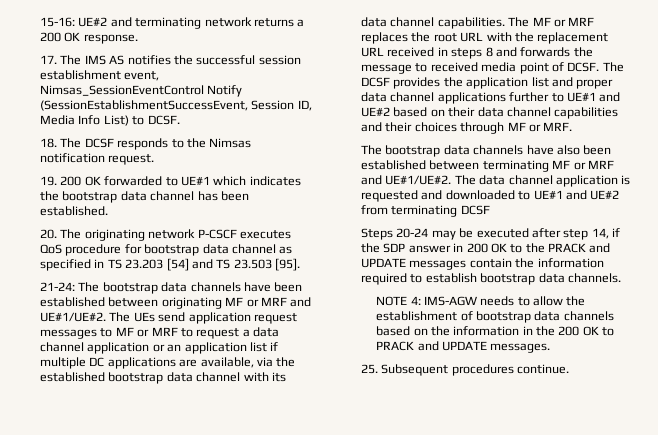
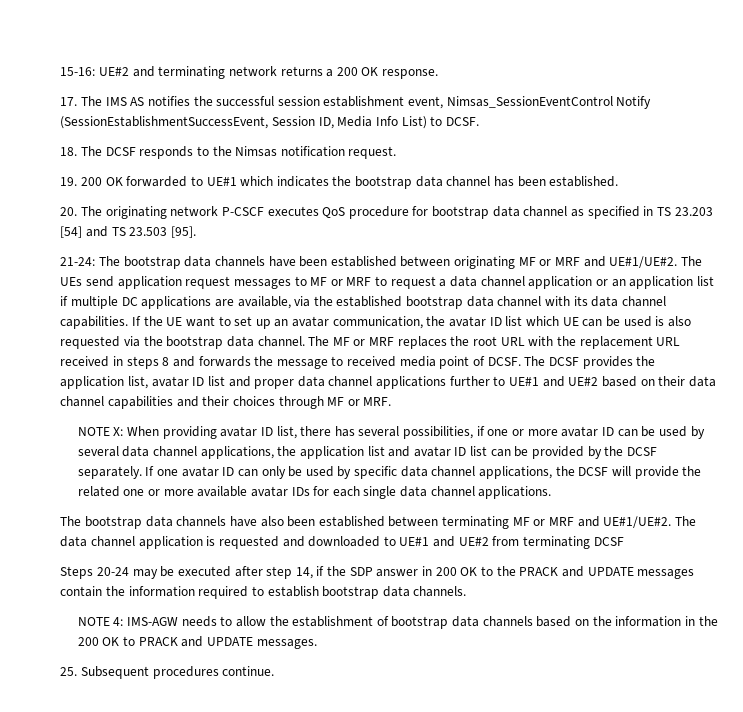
+ If the UE want to set up an avatar communication, the avatar ID list which UE can be used is also requested via the bootstrap data channel.
- The DCSF provides the application list and proper data channel applications further to UE#1 and UE#2 based on their data channel capabilities and their choices through MF or MRF.
+ The DCSF provides the application list, avatar ID list and proper data channel applications further to UE#1 and UE#2 based on their data channel capabilities and their choices through MF or MRF.
+ NOTE X: When providing avatar ID list, there has several possibilities, if one or more avatar ID can be used by several data channel applications, the application list and avatar ID list can be provided by the DCSF separately. If one avatar ID can only be used by specific data channel applications, the DCSF will provide the related one or more available avatar IDs for each single data channel applications.

